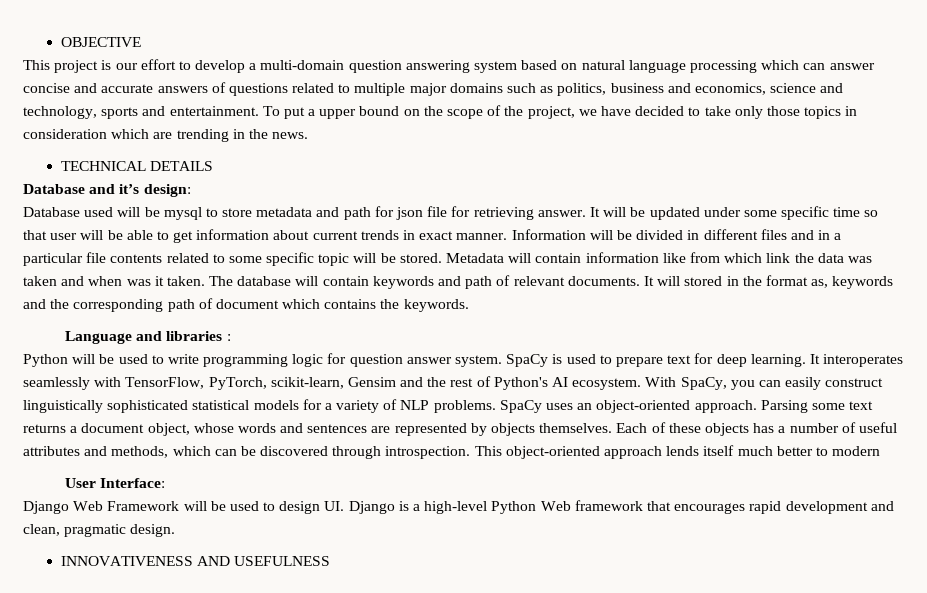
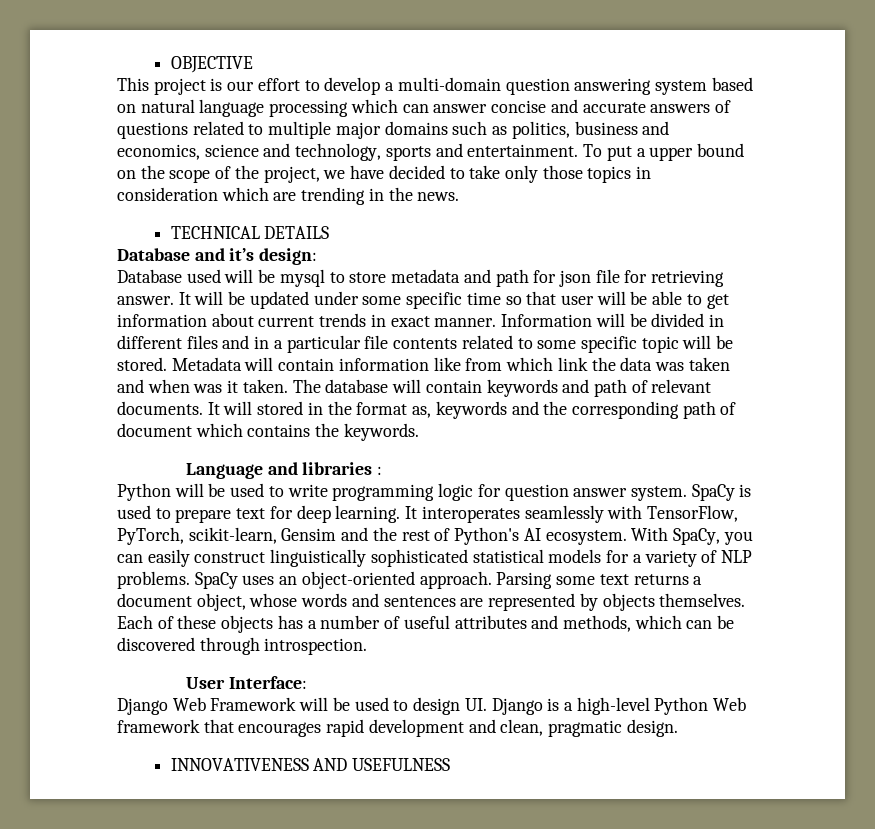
- This object-oriented approach lends itself much better to modern

